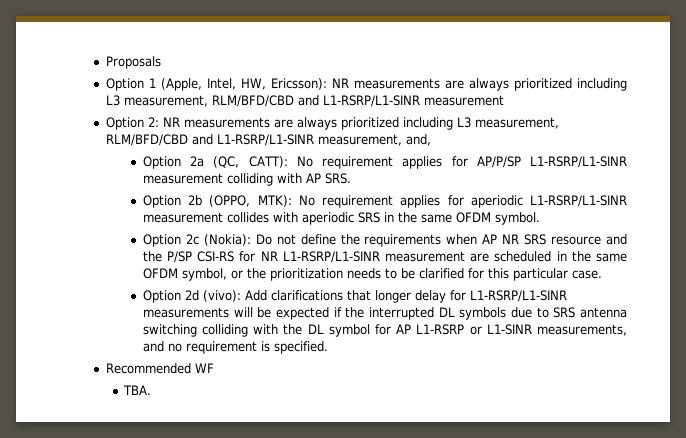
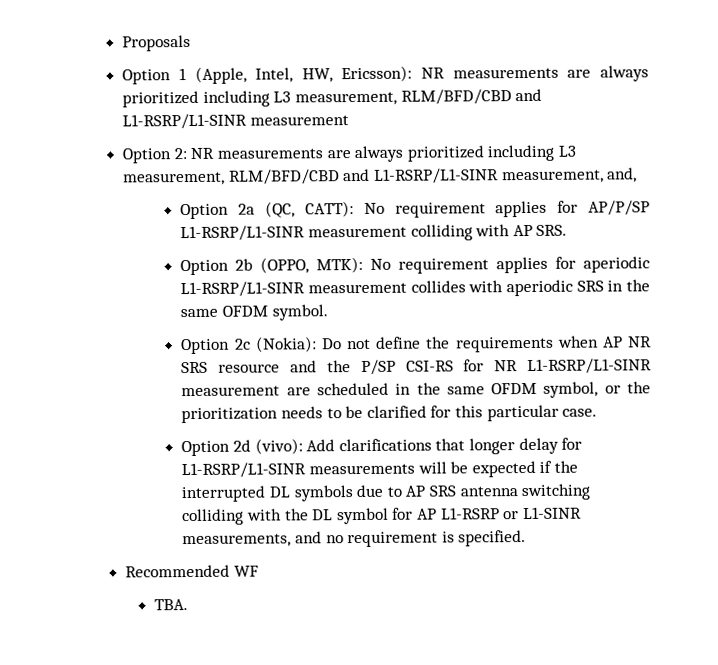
- Option 2d (vivo): Add clarifications that longer delay for L1-RSRP/L1-SINR measurements will be expected if the interrupted DL symbols due to SRS antenna switching colliding with the DL symbol for AP L1-RSRP or L1-SINR measurements, and no requirement is specified.
+ Option 2d (vivo): Add clarifications that longer delay for L1-RSRP/L1-SINR measurements will be expected if the interrupted DL symbols due to AP SRS antenna switching colliding with the DL symbol for AP L1-RSRP or L1-SINR measurements, and no requirement is specified.

